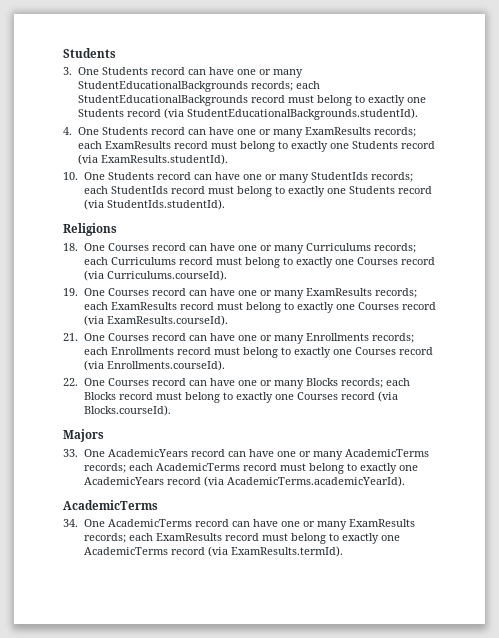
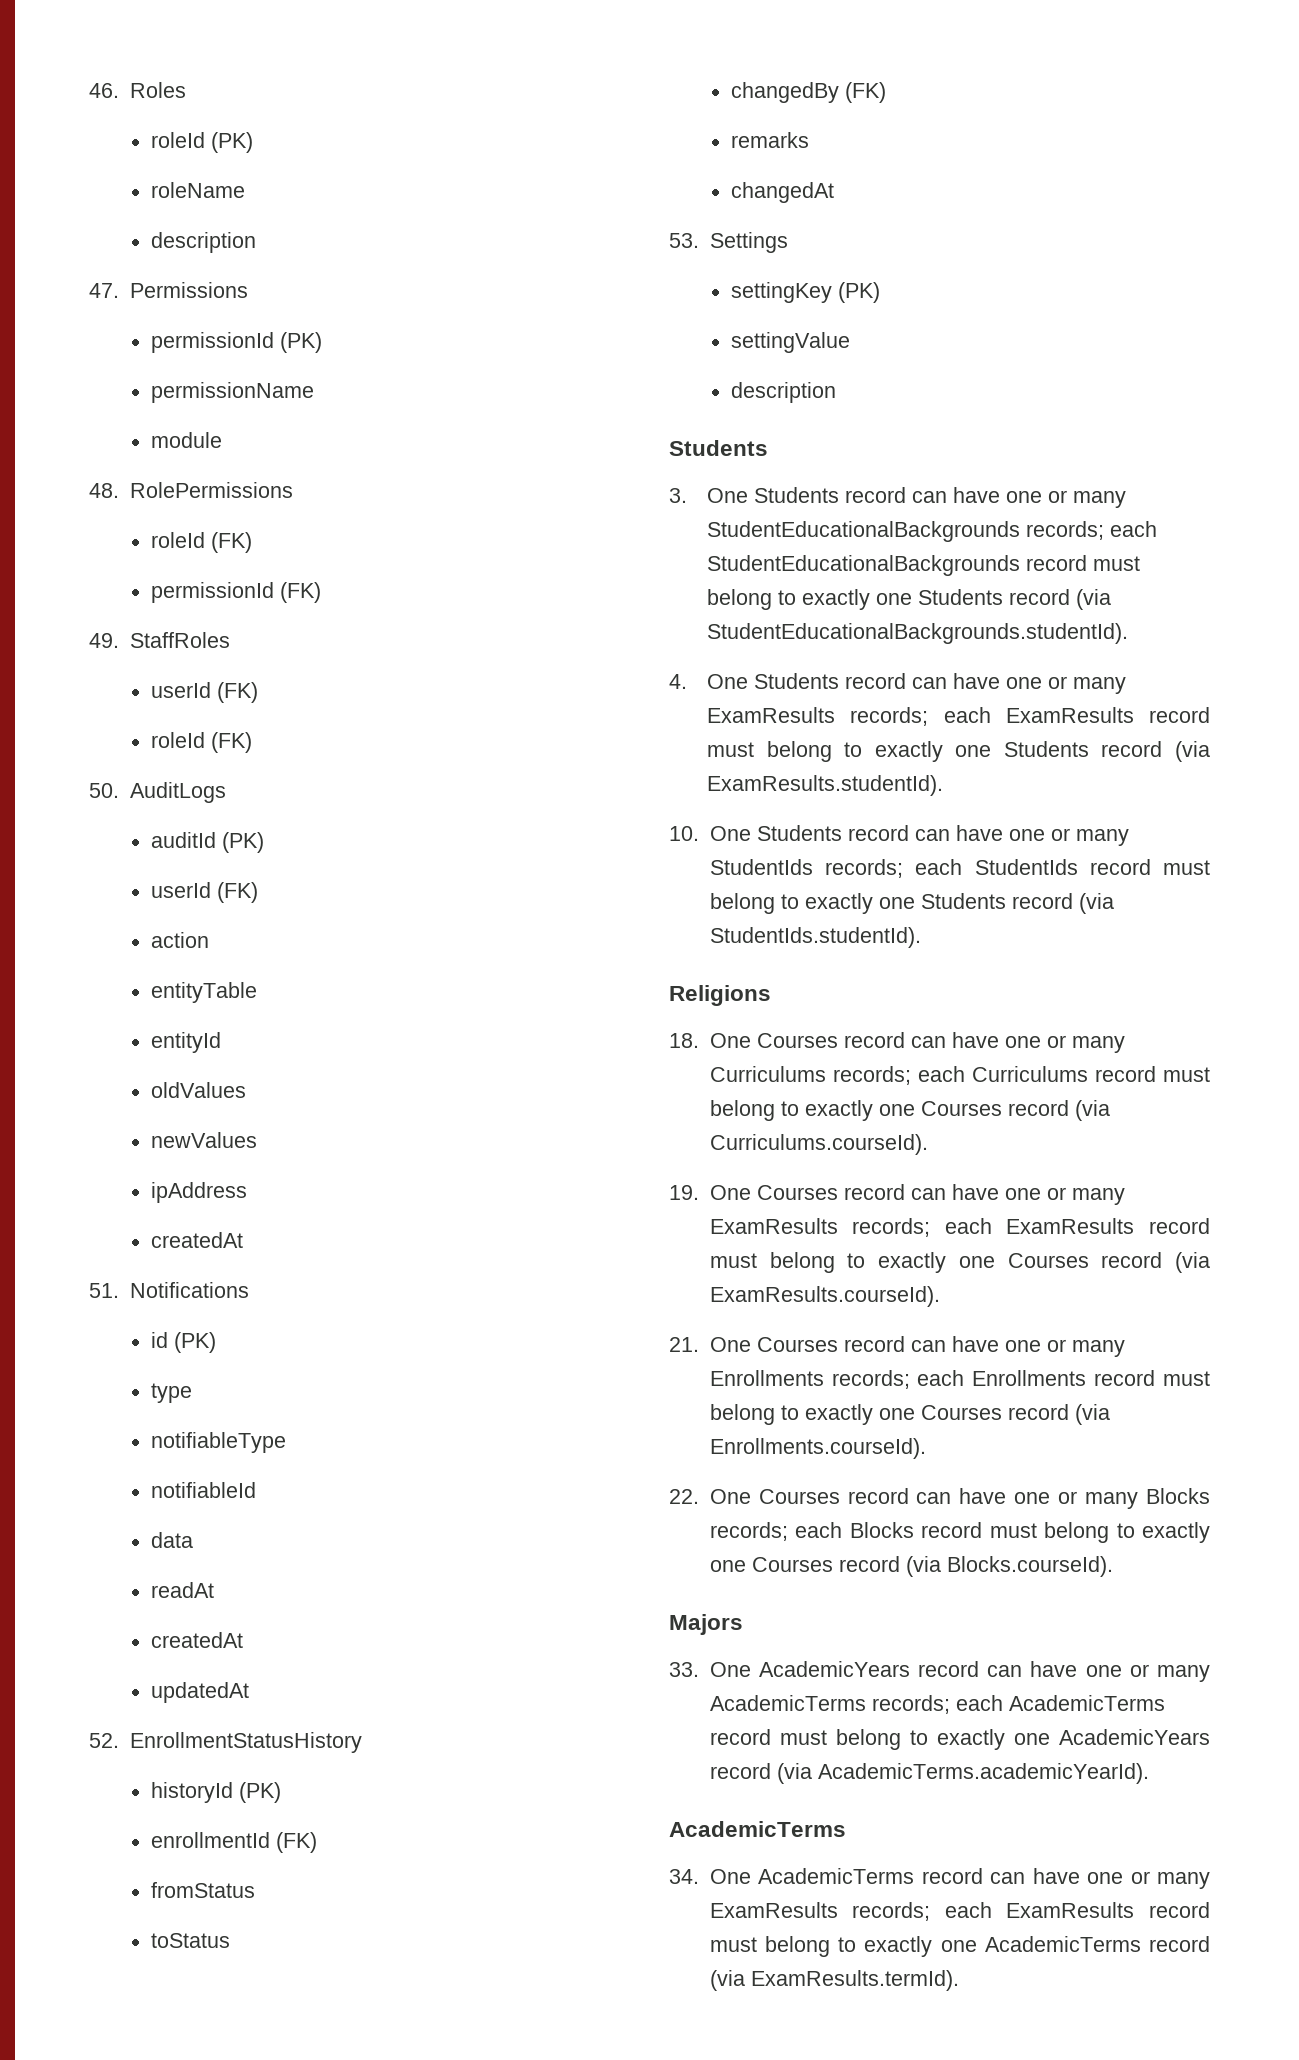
+ 46. Roles
+ roleId (PK)
+ roleName
+ description
+ 47. Permissions
+ permissionId (PK)
+ permissionName
+ module
+ 48. RolePermissions
+ roleId (FK)
+ permissionId (FK)
+ 49. StaffRoles
+ userId (FK)
+ roleId (FK)
+ 50. AuditLogs
+ auditId (PK)
+ userId (FK)
+ action
+ entityTable
+ entityId
+ oldValues
+ newValues
+ ipAddress
+ createdAt
+ 51. Notifications
+ id (PK)
+ type
+ notifiableType
+ notifiableId
+ data
+ readAt
+ createdAt
+ updatedAt
+ 52. EnrollmentStatusHistory
+ historyId (PK)
+ enrollmentId (FK)
+ fromStatus
+ toStatus
+ changedBy (FK)
+ remarks
+ changedAt
+ 53. Settings
+ settingKey (PK)
+ settingValue
+ description

